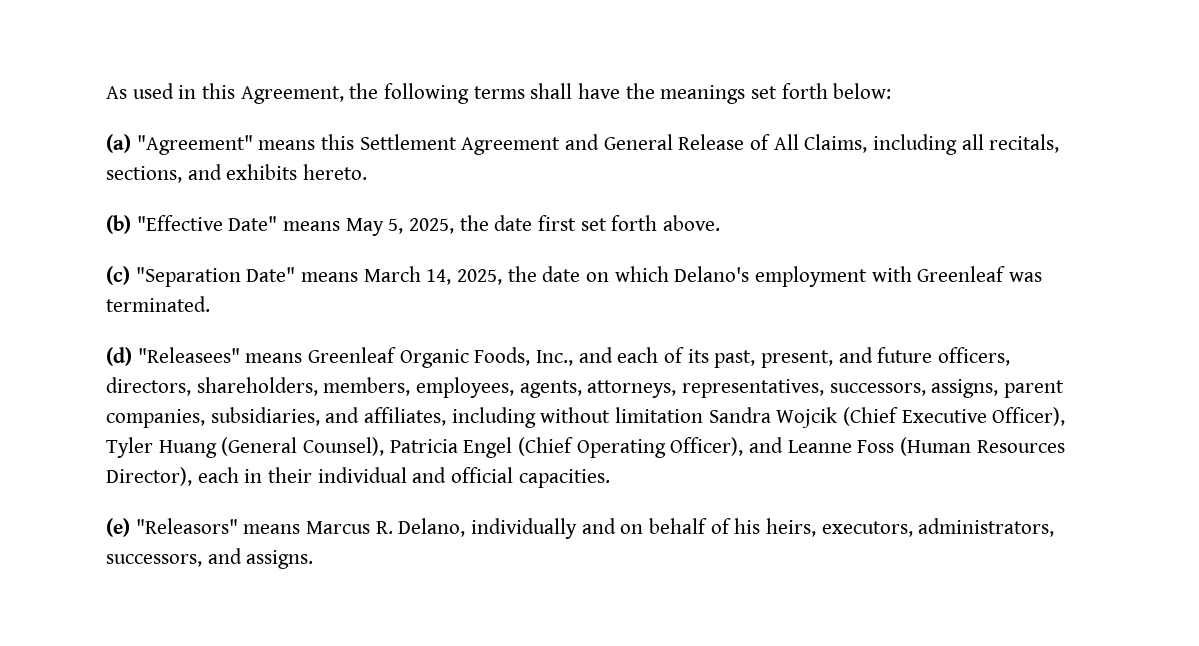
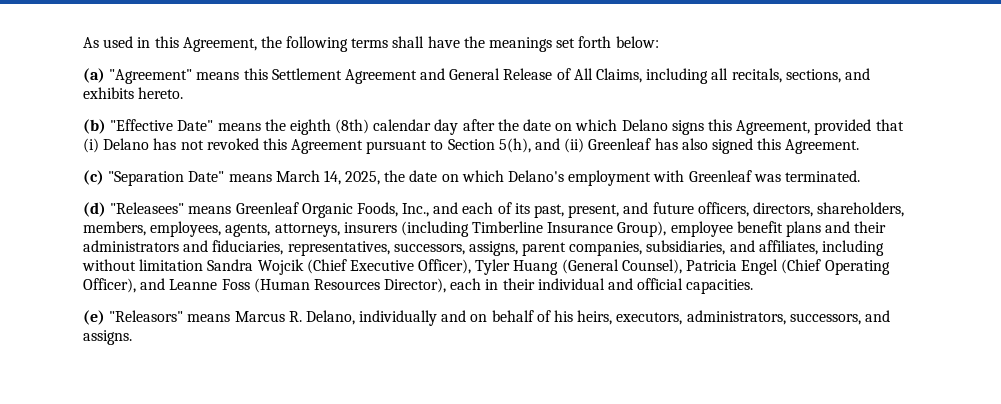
- (b) "Effective Date" means May 5, 2025, the date first set forth above.
+ (b) "Effective Date" means the eighth (8th) calendar day after the date on which Delano signs this Agreement, provided that (i) Delano has not revoked this Agreement pursuant to Section 5(h), and (ii) Greenleaf has also signed this Agreement.
- (d) "Releasees" means Greenleaf Organic Foods, Inc., and each of its past, present, and future officers, directors, shareholders, members, employees, agents, attorneys, representatives, successors, assigns, parent companies, subsidiaries, and affiliates, including without limitation Sandra Wojcik (Chief Executive Officer), Tyler Huang (General Counsel), Patricia Engel (Chief Operating Officer), and Leanne Foss (Human Resources Director), each in their individual and official capacities.
+ (d) "Releasees" means Greenleaf Organic Foods, Inc., and each of its past, present, and future officers, directors, shareholders, members, employees, agents, attorneys, insurers (including Timberline Insurance Group), employee benefit plans and their administrators and fiduciaries, representatives, successors, assigns, parent companies, subsidiaries, and affiliates, including without limitation Sandra Wojcik (Chief Executive Officer), Tyler Huang (General Counsel), Patricia Engel (Chief Operating Officer), and Leanne Foss (Human Resources Director), each in their individual and official capacities.

